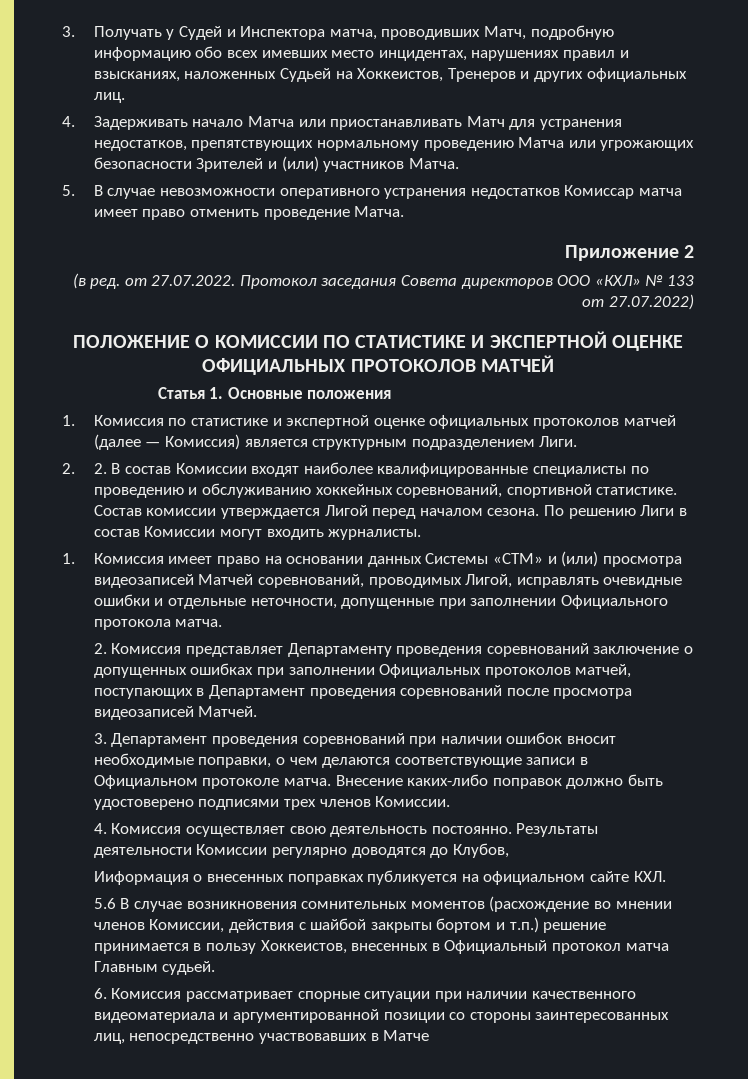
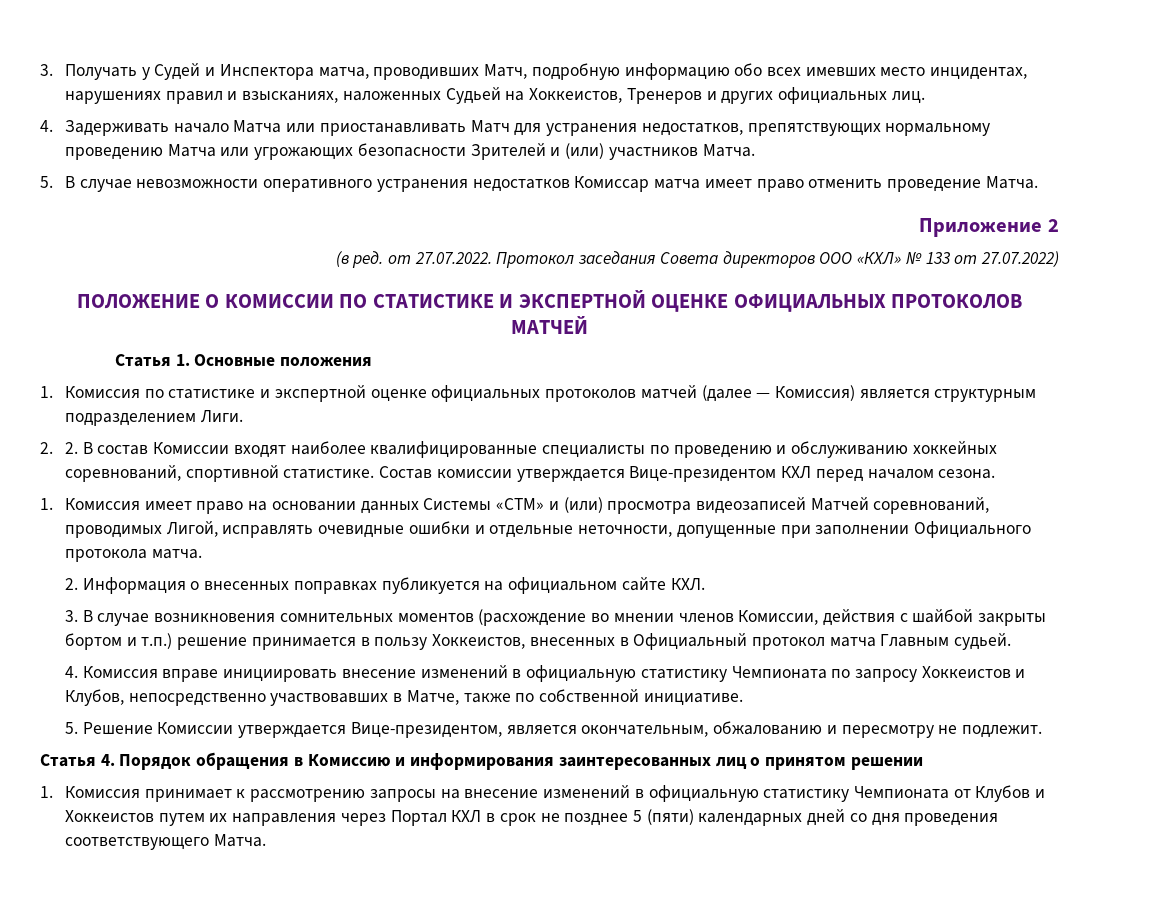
- Состав комиссии утверждается Лигой перед началом сезона. По решению Лиги в состав Комиссии могут входить журналисты.
+ Состав комиссии утверждается Вице-президентом КХЛ перед началом сезона.
- 2. Комиссия представляет Департаменту проведения соревнований заключение о допущенных ошибках при заполнении Официальных протоколов матчей, поступающих в Департамент проведения соревнований после просмотра видеозаписей Матчей.
- 3. Департамент проведения соревнований при наличии ошибок вносит необходимые поправки, о чем делаются соответствующие записи в Официальном протоколе матча. Внесение каких-либо поправок должно быть удостоверено подписями трех членов Комиссии.
- 4. Комиссия осуществляет свою деятельность постоянно. Результаты деятельности Комиссии регулярно доводятся до Клубов,
- Ииформация о внесенных поправках публикуется на официальном сайте КХЛ.
+ 2. Информация о внесенных поправках публикуется на официальном сайте КХЛ.
- 5.6 В случае возникновения сомнительных моментов (расхождение во мнении членов Комиссии, действия с шайбой закрыты бортом и т.п.) решение принимается в пользу Хоккеистов, внесенных в Официальный протокол матча Главным судьей.
+ 3. В случае возникновения сомнительных моментов (расхождение во мнении членов Комиссии, действия с шайбой закрыты бортом и т.п.) решение принимается в пользу Хоккеистов, внесенных в Официальный протокол матча Главным судьей.
- 6. Комиссия рассматривает спорные ситуации при наличии качественного видеоматериала и аргументированной позиции со стороны заинтересованных лиц, непосредственно участвовавших в Матче
+ 4. Комиссия вправе инициировать внесение изменений в официальную статистику Чемпионата по запросу Хоккеистов и Клубов, непосредственно участвовавших в Матче, также по собственной инициативе.
+ 5. Решение Комиссии утверждается Вице-президентом, является окончательным, обжалованию и пересмотру не подлежит.
+ Статья 4. Порядок обращения в Комиссию и информирования заинтересованных лиц о принятом решении
+ 1. Комиссия принимает к рассмотрению запросы на внесение изменений в официальную статистику Чемпионата от Клубов и Хоккеистов путем их направления через Портал КХЛ в срок не позднее 5 (пяти) календарных дней со дня проведения соответствующего Матча.

